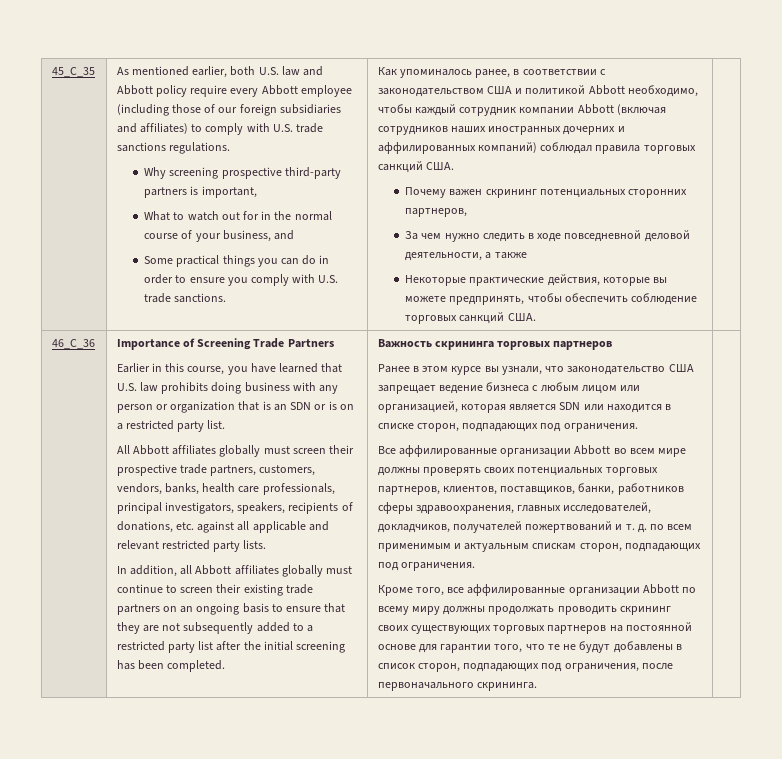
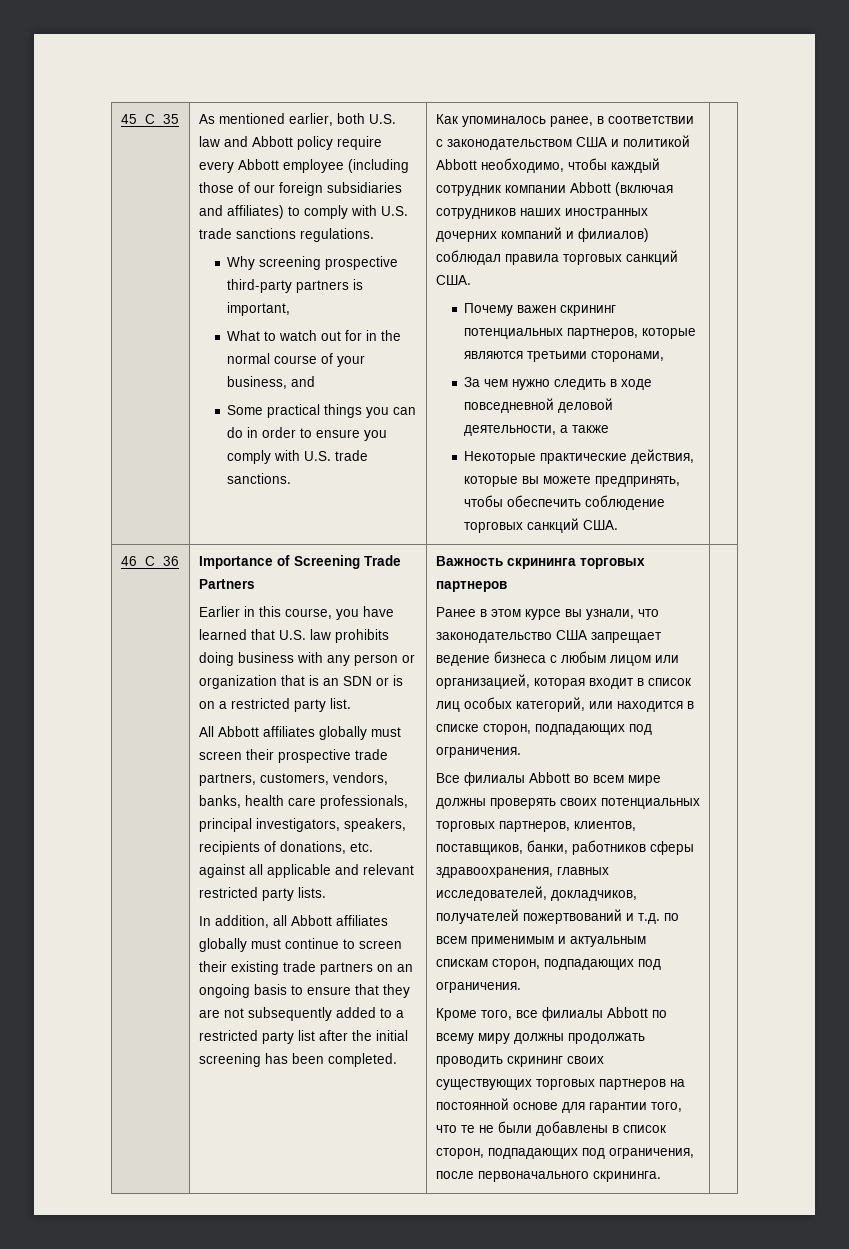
- Как упоминалось ранее, в соответствии с законодательством США и политикой Abbott необходимо, чтобы каждый сотрудник компании Abbott (включая сотрудников наших иностранных дочерних и аффилированных компаний) соблюдал правила торговых санкций США.
+ Как упоминалось ранее, в соответствии с законодательством США и политикой Abbott необходимо, чтобы каждый сотрудник компании Abbott (включая сотрудников наших иностранных дочерних компаний и филиалов) соблюдал правила торговых санкций США.
- Почему важен скрининг потенциальных сторонних партнеров,
+ Почему важен скрининг потенциальных партнеров, которые являются третьими сторонами,
- Ранее в этом курсе вы узнали, что законодательство США запрещает ведение бизнеса с любым лицом или организацией, которая является SDN или находится в списке сторон, подпадающих под ограничения.
+ Ранее в этом курсе вы узнали, что законодательство США запрещает ведение бизнеса с любым лицом или организацией, которая входит в список лиц особых категорий, или находится в списке сторон, подпадающих под ограничения.
- Все аффилированные организации Abbott во всем мире должны проверять своих потенциальных торговых партнеров, клиентов, поставщиков, банки, работников сферы здравоохранения, главных исследователей, докладчиков, получателей пожертвований и т. д. по всем применимым и актуальным спискам сторон, подпадающих под ограничения.
+ Все филиалы Abbott во всем мире должны проверять своих потенциальных торговых партнеров, клиентов, поставщиков, банки, работников сферы здравоохранения, главных исследователей, докладчиков, получателей пожертвований и т.д. по всем применимым и актуальным спискам сторон, подпадающих под ограничения.
- Кроме того, все аффилированные организации Abbott по всему миру должны продолжать проводить скрининг своих существующих торговых партнеров на постоянной основе для гарантии того, что те не будут добавлены в список сторон, подпадающих под ограничения, после первоначального скрининга.
+ Кроме того, все филиалы Abbott по всему миру должны продолжать проводить скрининг своих существующих торговых партнеров на постоянной основе для гарантии того, что те не были добавлены в список сторон, подпадающих под ограничения, после первоначального скрининга.

